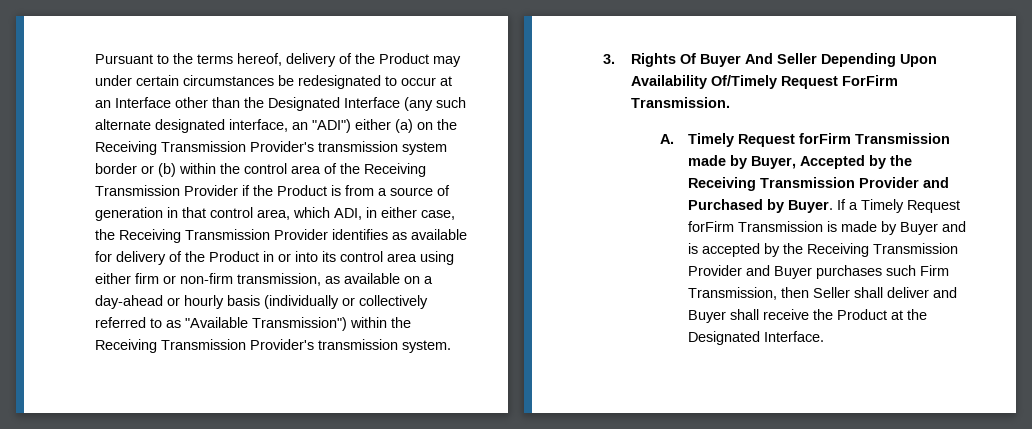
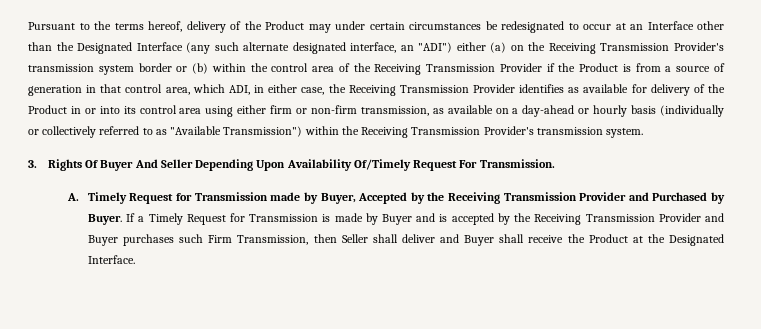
- 3. Rights Of Buyer And Seller Depending Upon Availability Of/Timely Request ForFirm Transmission.
+ 3. Rights Of Buyer And Seller Depending Upon Availability Of/Timely Request For Transmission.
- A. Timely Request forFirm Transmission made by Buyer, Accepted by the Receiving Transmission Provider and Purchased by Buyer.
+ A. Timely Request for Transmission made by Buyer, Accepted by the Receiving Transmission Provider and Purchased by Buyer.
- If a Timely Request forFirm Transmission is made by Buyer and is accepted by the Receiving Transmission Provider and Buyer purchases such Firm Transmission, then Seller shall deliver and Buyer shall receive the Product at the Designated Interface.
+ If a Timely Request for Transmission is made by Buyer and is accepted by the Receiving Transmission Provider and Buyer purchases such Firm Transmission, then Seller shall deliver and Buyer shall receive the Product at the Designated Interface.

